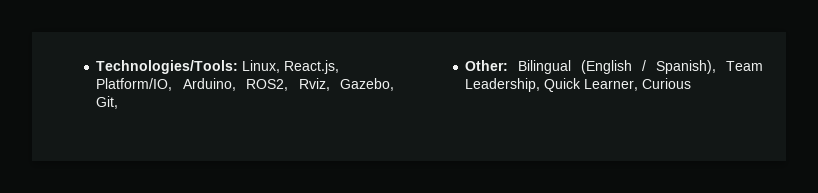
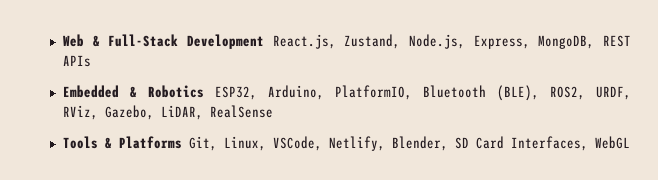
- Technologies/Tools: Linux, React.js, Platform/IO, Arduino, ROS2, Rviz, Gazebo, Git,
- Other: Bilingual (English / Spanish), Team Leadership, Quick Learner, Curious
+ Web & Full-Stack Development React.js, Zustand, Node.js, Express, MongoDB, REST APIs
+ Embedded & Robotics ESP32, Arduino, PlatformIO, Bluetooth (BLE), ROS2, URDF, RViz, Gazebo, LiDAR, RealSense
+ Tools & Platforms Git, Linux, VSCode, Netlify, Blender, SD Card Interfaces, WebGL

